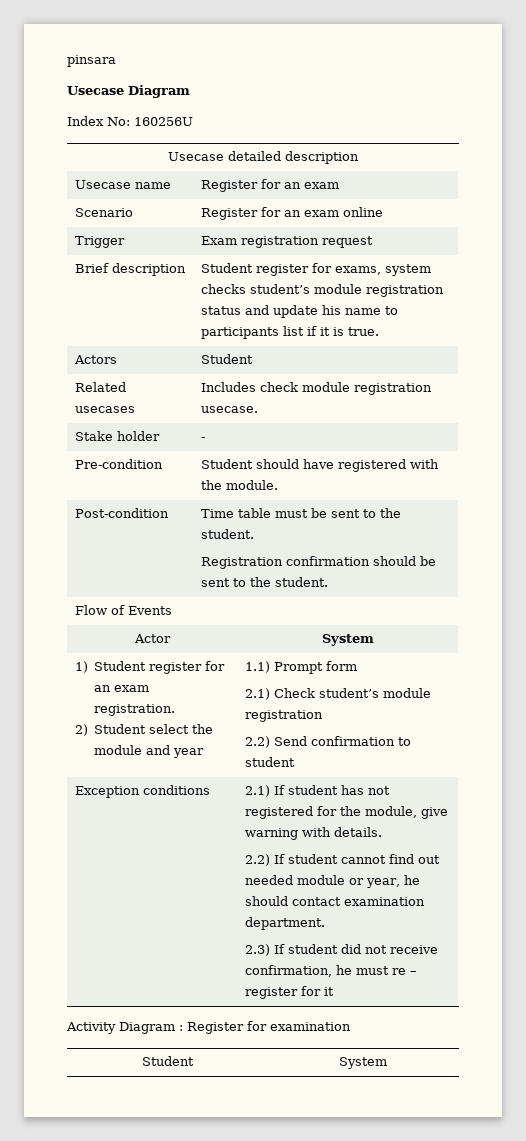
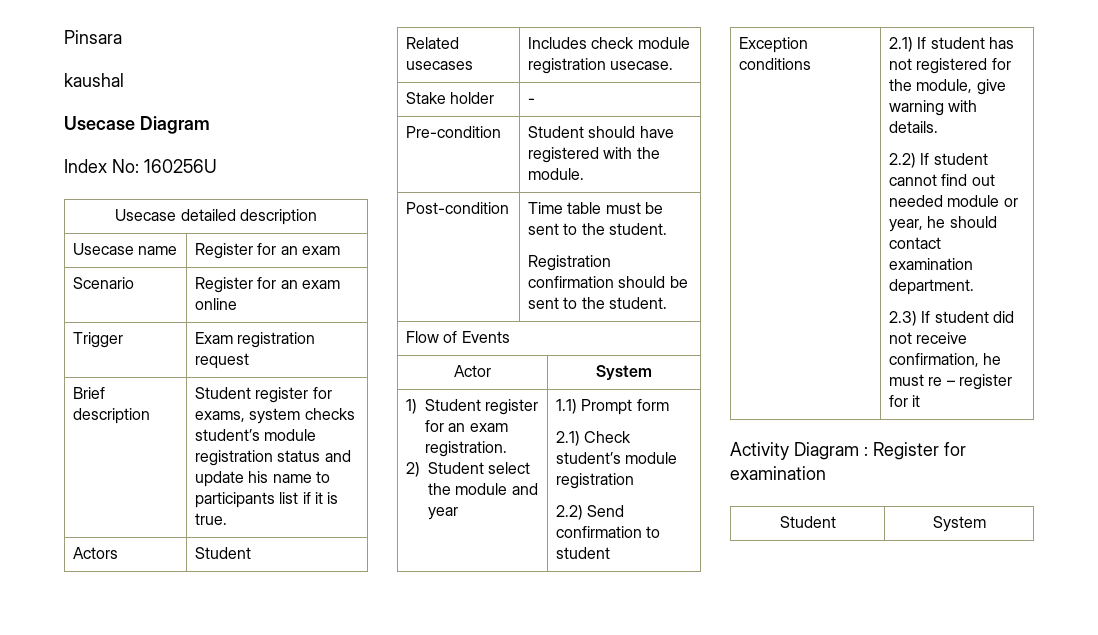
- pinsara
+ Pinsara
+ kaushal

